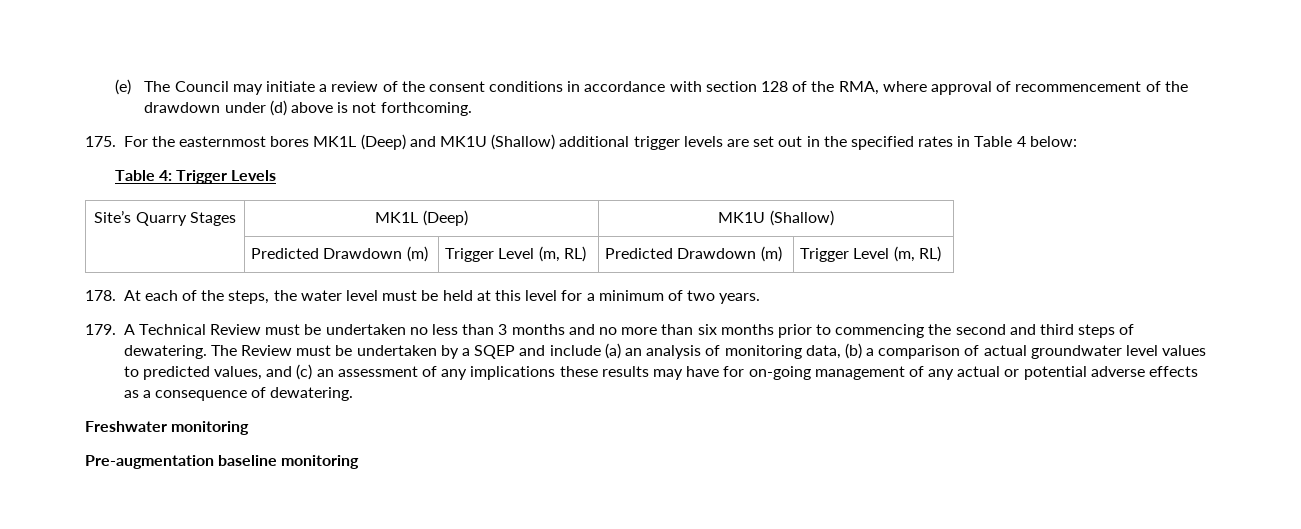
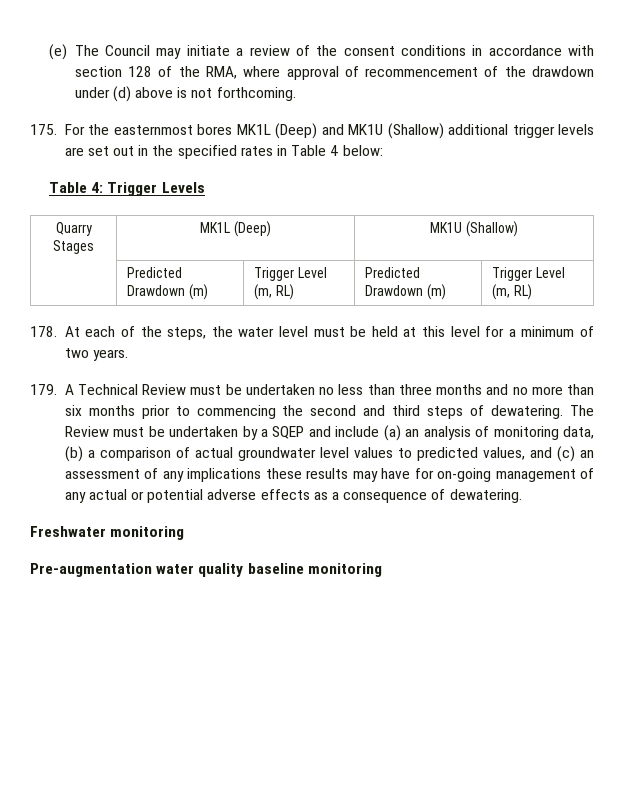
- Site’s Quarry Stages | MK1L (Deep) | MK1U (Shallow)
+ Quarry Stages | MK1L (Deep) | MK1U (Shallow)
- 179. A Technical Review must be undertaken no less than 3 months and no more than six months prior to commencing the second and third steps of dewatering.
+ 179. A Technical Review must be undertaken no less than three months and no more than six months prior to commencing the second and third steps of dewatering.
- Pre-augmentation baseline monitoring
+ Pre-augmentation water quality baseline monitoring

